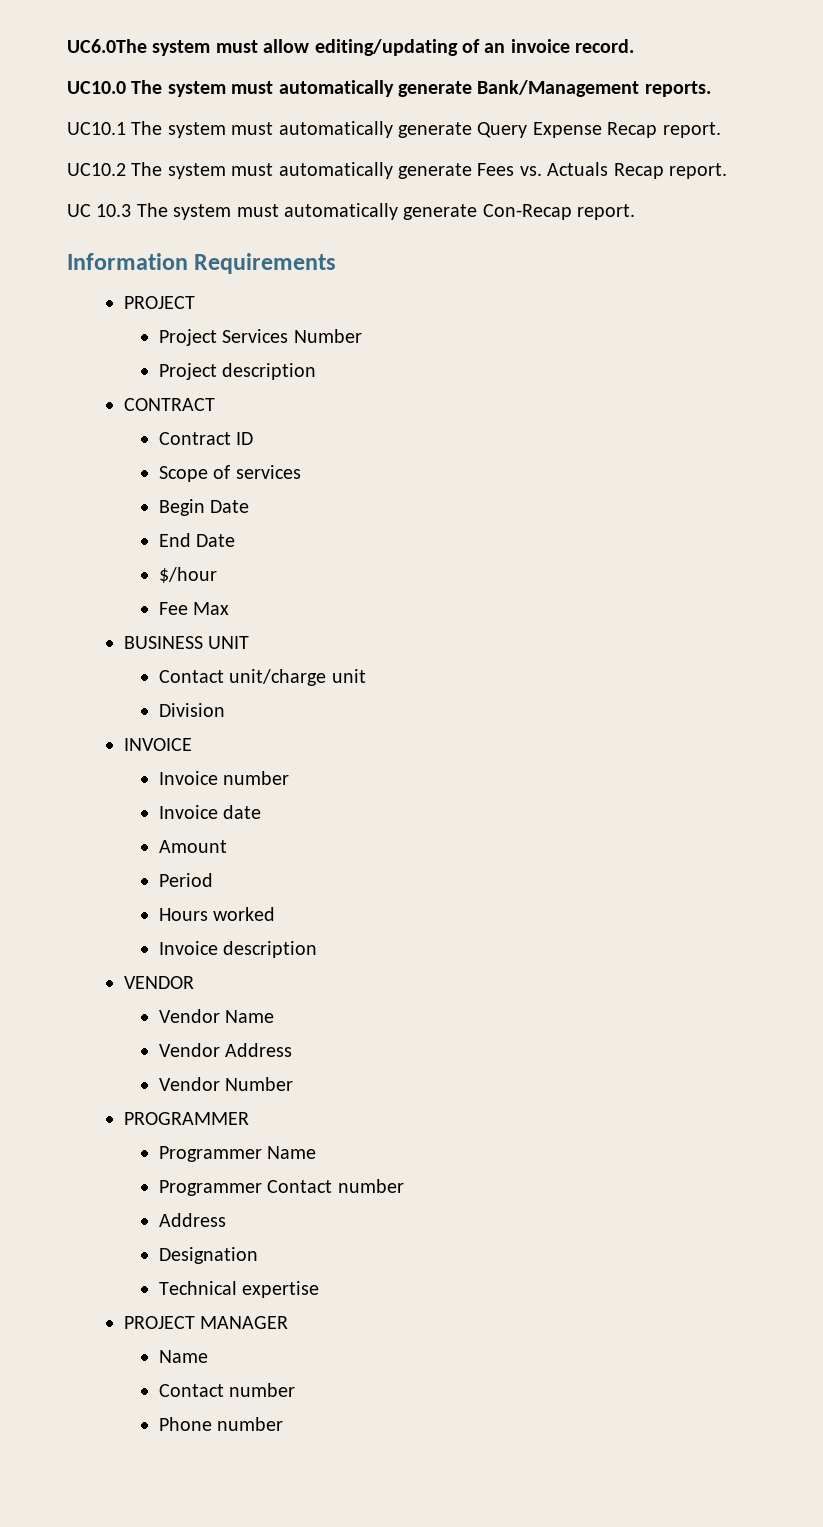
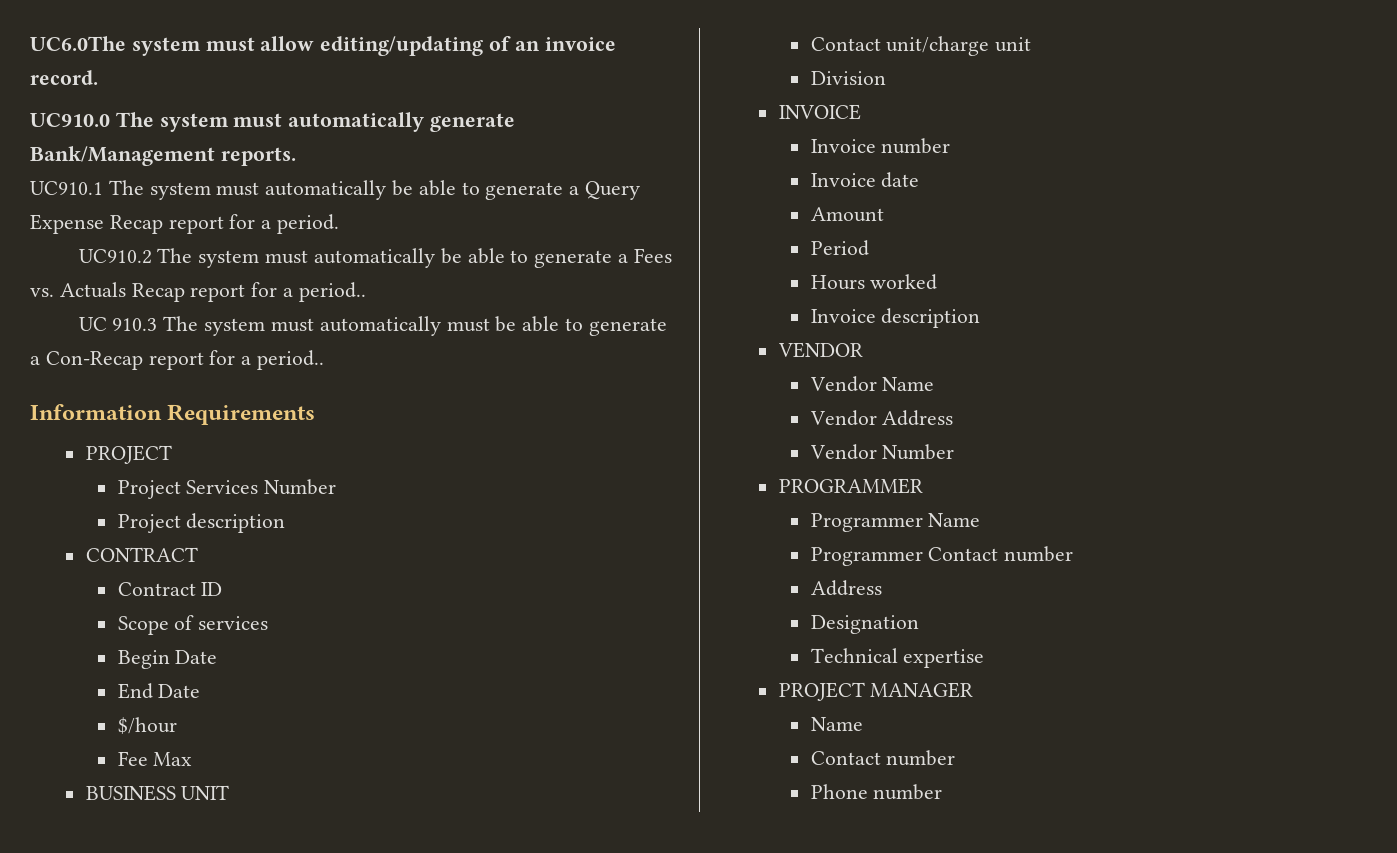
- UC10.0 The system must automatically generate Bank/Management reports.
+ UC910.0 The system must automatically generate Bank/Management reports.
- UC10.1 The system must automatically generate Query Expense Recap report.
- UC10.2 The system must automatically generate Fees vs. Actuals Recap report.
+ UC910.1 The system must automatically be able to generate a Query Expense Recap report for a period.
+ UC910.2 The system must automatically be able to generate a Fees vs. Actuals Recap report for a period..
- UC 10.3 The system must automatically generate Con-Recap report.
+ UC 910.3 The system must automatically must be able to generate a Con-Recap report for a period..

